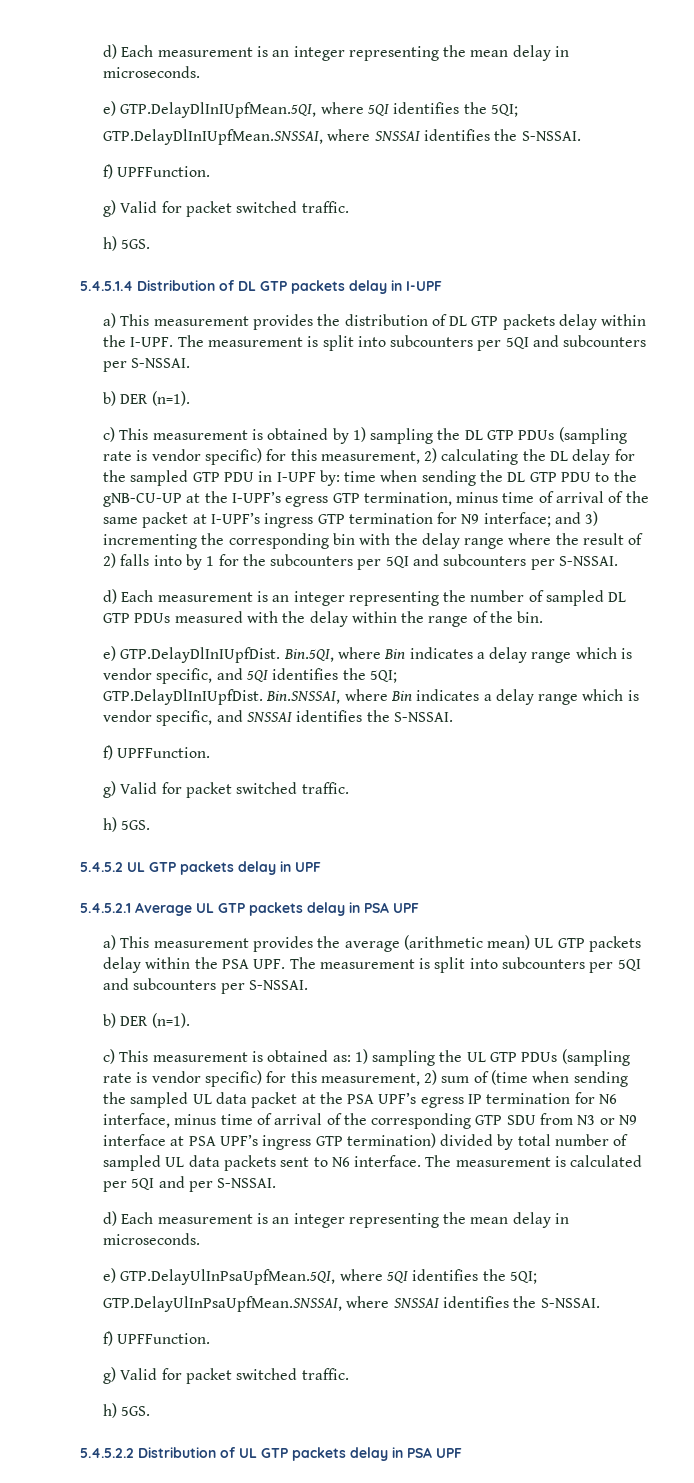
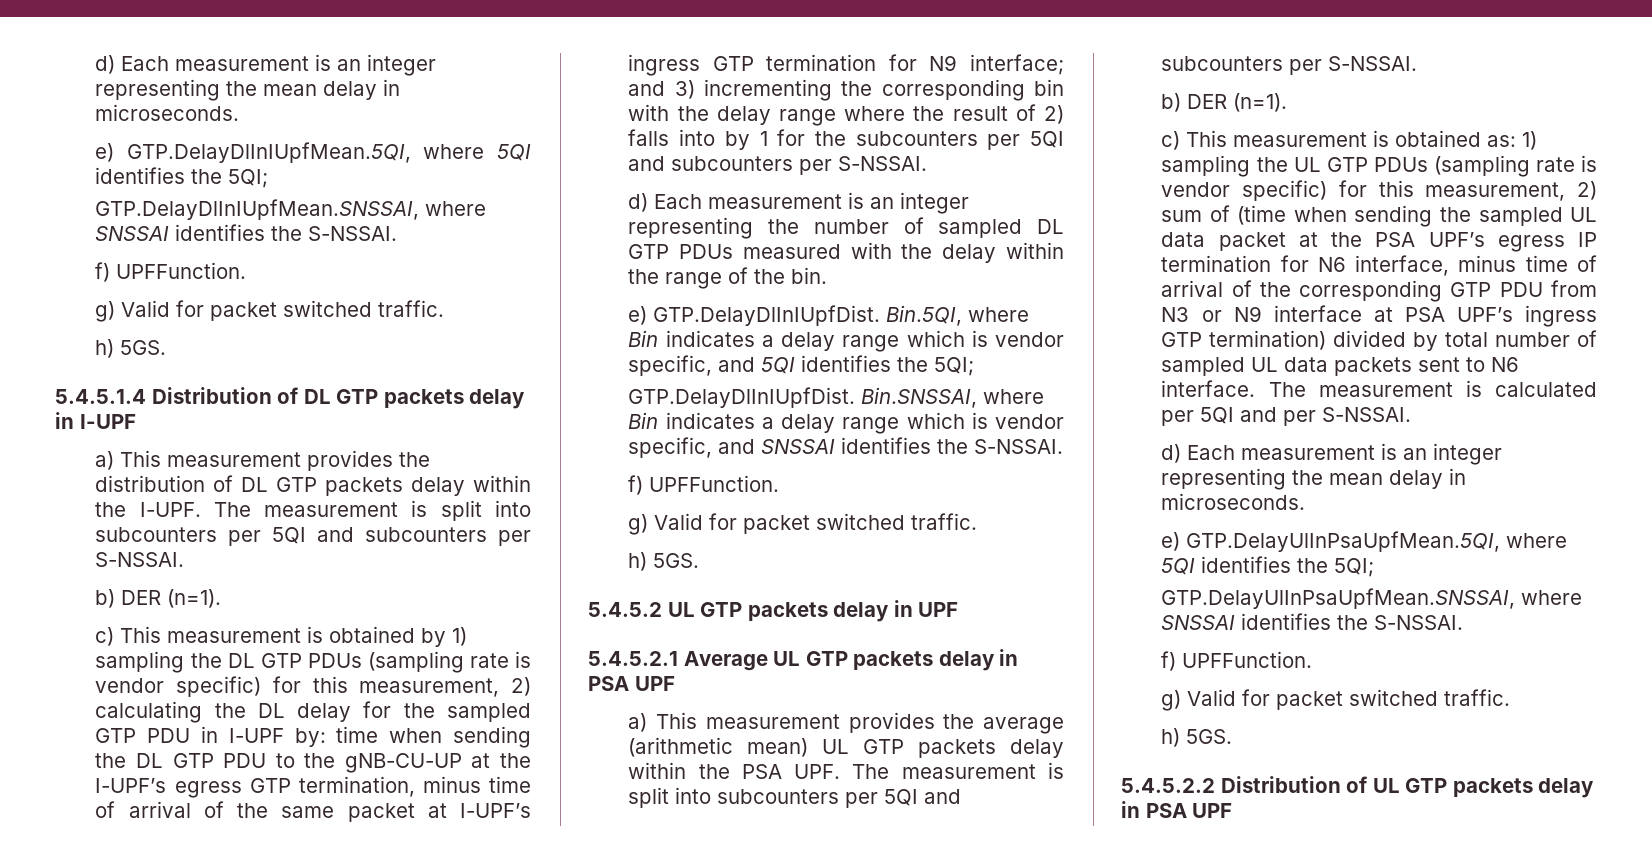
- 1) sampling the UL GTP PDUs (sampling rate is vendor specific) for this measurement, 2) sum of (time when sending the sampled UL data packet at the PSA UPF’s egress IP termination for N6 interface, minus time of arrival of the corresponding GTP SDU from N3 or N9 interface at PSA UPF’s ingress GTP termination) divided by total number of sampled UL data packets sent to N6 interface.
+ 1) sampling the UL GTP PDUs (sampling rate is vendor specific) for this measurement, 2) sum of (time when sending the sampled UL data packet at the PSA UPF’s egress IP termination for N6 interface, minus time of arrival of the corresponding GTP PDU from N3 or N9 interface at PSA UPF’s ingress GTP termination) divided by total number of sampled UL data packets sent to N6 interface.

